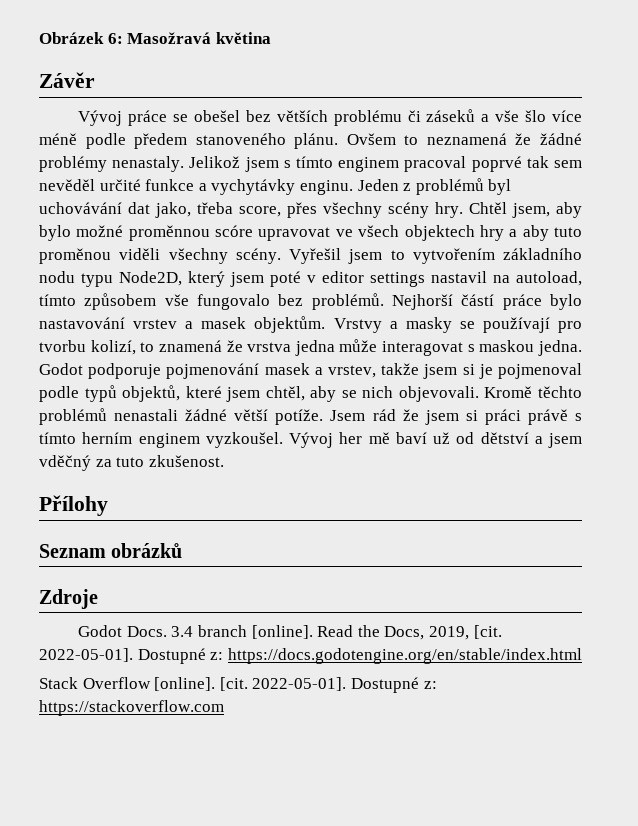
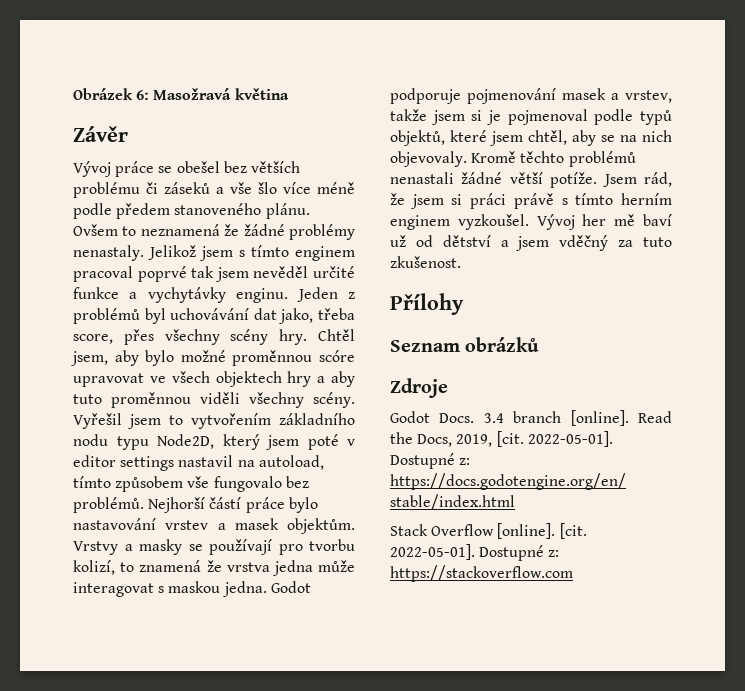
- Jelikož jsem s tímto enginem pracoval poprvé tak sem nevěděl určité funkce a vychytávky enginu.
+ Jelikož jsem s tímto enginem pracoval poprvé tak jsem nevěděl určité funkce a vychytávky enginu.
- Chtěl jsem, aby bylo možné proměnnou scóre upravovat ve všech objektech hry a aby tuto proměnou viděli všechny scény.
+ Chtěl jsem, aby bylo možné proměnnou scóre upravovat ve všech objektech hry a aby tuto proměnnou viděli všechny scény.
- Godot podporuje pojmenování masek a vrstev, takže jsem si je pojmenoval podle typů objektů, které jsem chtěl, aby se nich objevovali.
+ Godot podporuje pojmenování masek a vrstev, takže jsem si je pojmenoval podle typů objektů, které jsem chtěl, aby se na nich objevovaly.
- Jsem rád že jsem si práci právě s tímto herním enginem vyzkoušel.
+ Jsem rád, že jsem si práci právě s tímto herním enginem vyzkoušel.

